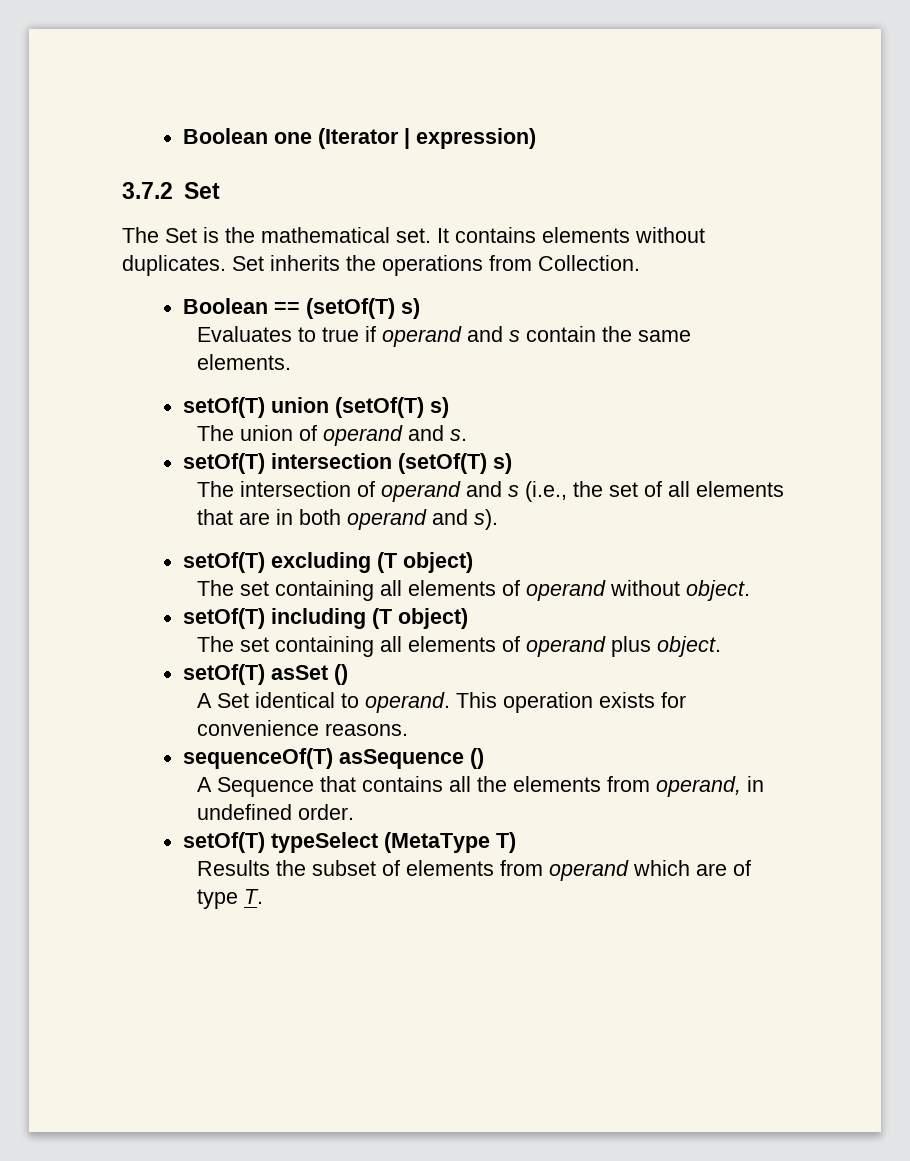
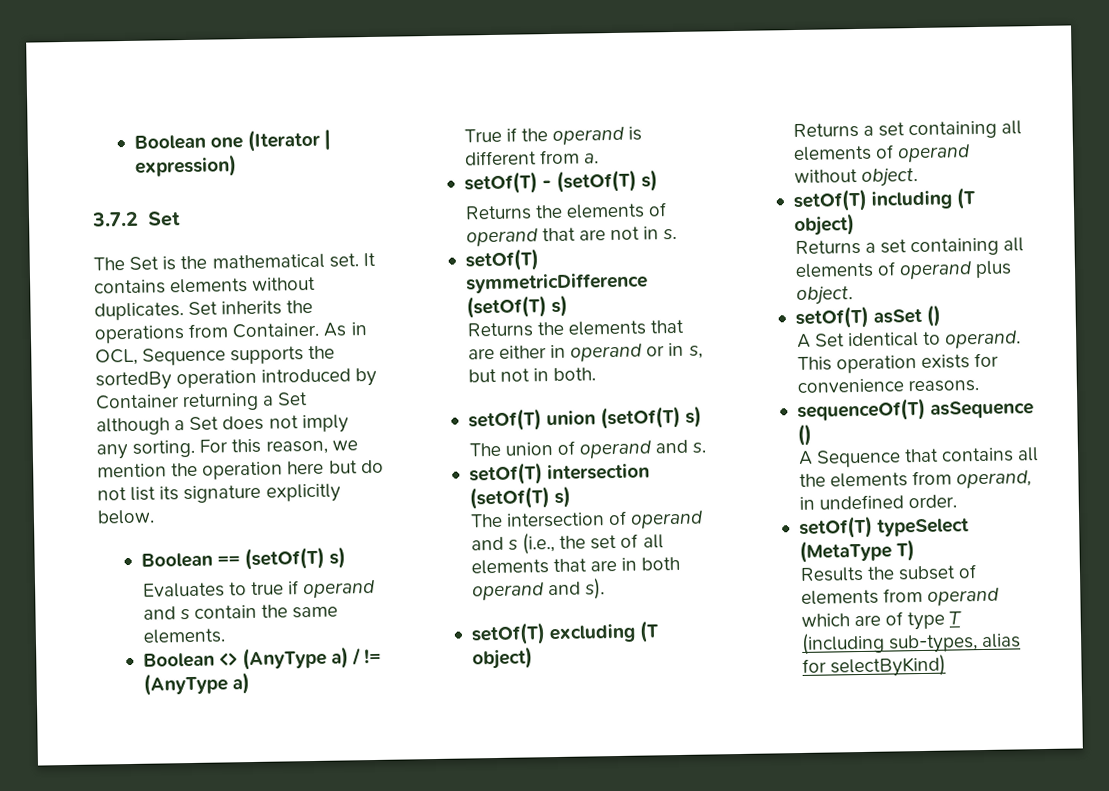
- Set inherits the operations from Collection.
+ Set inherits the operations from Container. As in OCL, Sequence supports the sortedBy operation introduced by Container returning a Set although a Set does not imply any sorting. For this reason, we mention the operation here but do not list its signature explicitly below.
+ Boolean <> (AnyType a) / != (AnyType a)
+ True if the operand is different from a.
+ setOf(T) - (setOf(T) s)
+ Returns the elements of operand that are not in s.
+ setOf(T) symmetricDifference (setOf(T) s)
+ Returns the elements that are either in operand or in s, but not in both.
- The set containing all elements of operand without object.
+ Returns a set containing all elements of operand without object.
- The set containing all elements of operand plus object.
+ Returns a set containing all elements of operand plus object.
- Results the subset of elements from operand which are of type T.
+ Results the subset of elements from operand which are of type T (including sub-types, alias for selectByKind)

